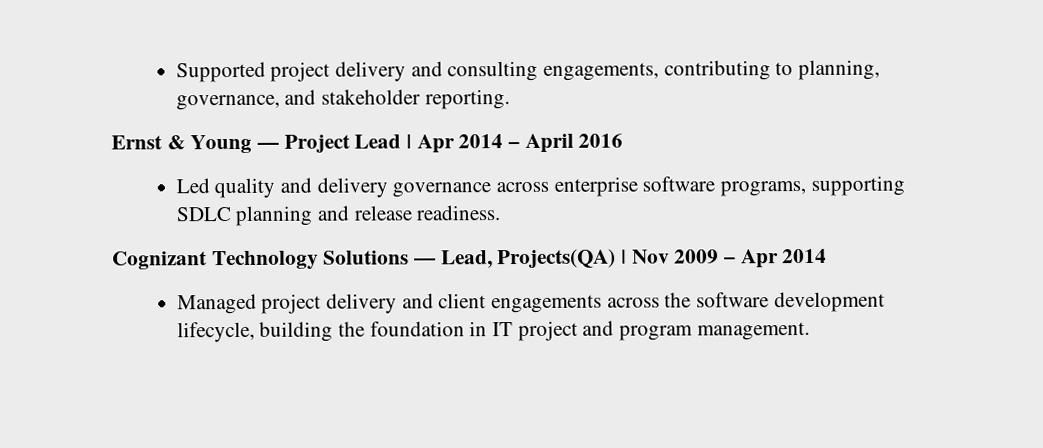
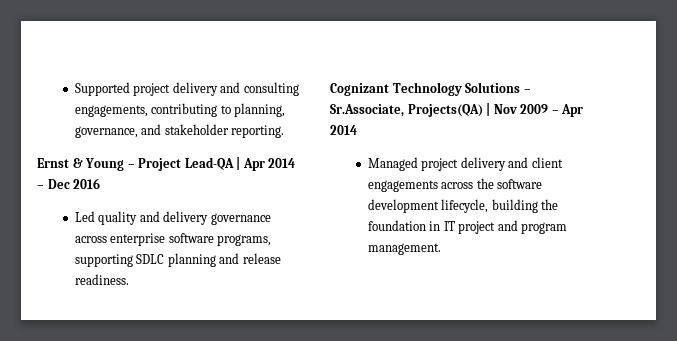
- Ernst & Young — Project Lead | Apr 2014 – April 2016
+ Ernst & Young – Project Lead-QA | Apr 2014 – Dec 2016
- Cognizant Technology Solutions — Lead, Projects(QA) | Nov 2009 – Apr 2014
+ Cognizant Technology Solutions – Sr.Associate, Projects(QA) | Nov 2009 – Apr 2014

